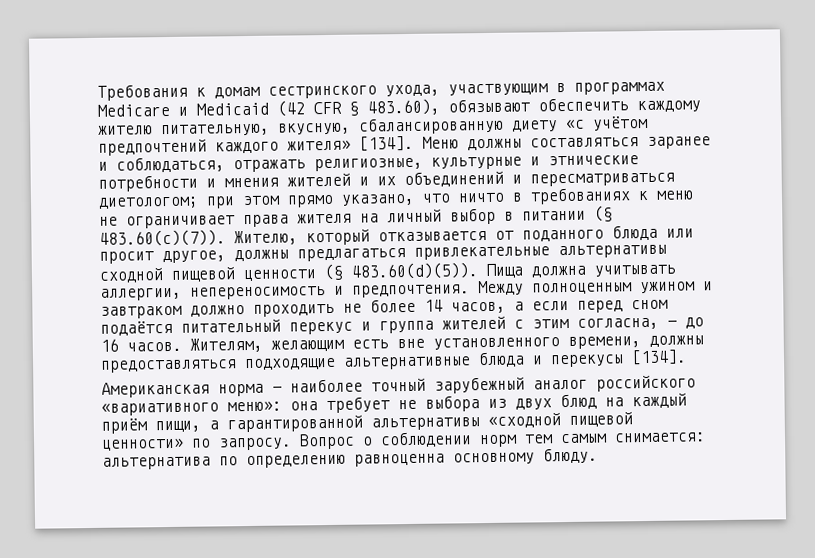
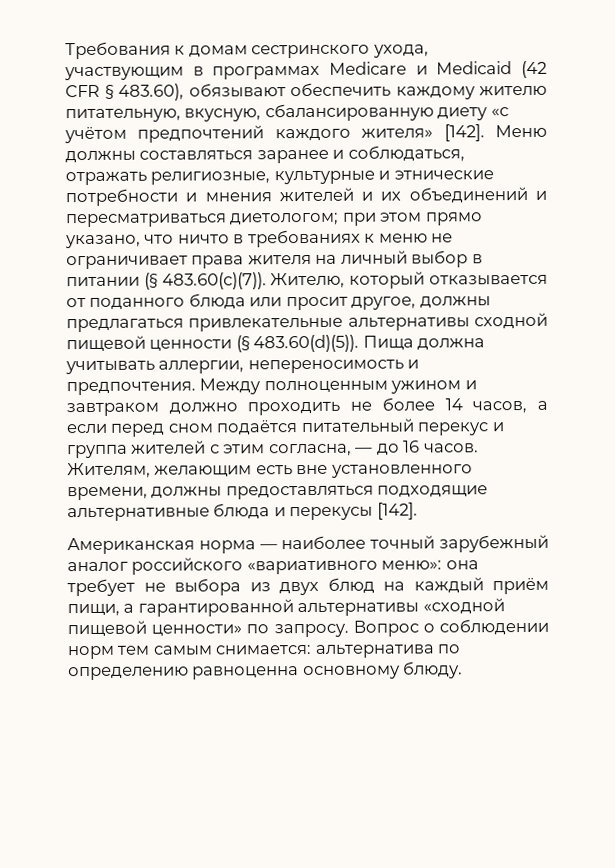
- Требования к домам сестринского ухода, участвующим в программах Medicare и Medicaid (42 CFR § 483.60), обязывают обеспечить каждому жителю питательную, вкусную, сбалансированную диету «с учётом предпочтений каждого жителя» [134].
+ Требования к домам сестринского ухода, участвующим в программах Medicare и Medicaid (42 CFR § 483.60), обязывают обеспечить каждому жителю питательную, вкусную, сбалансированную диету «с учётом предпочтений каждого жителя» [142].
- Жителям, желающим есть вне установленного времени, должны предоставляться подходящие альтернативные блюда и перекусы [134].
+ Жителям, желающим есть вне установленного времени, должны предоставляться подходящие альтернативные блюда и перекусы [142].

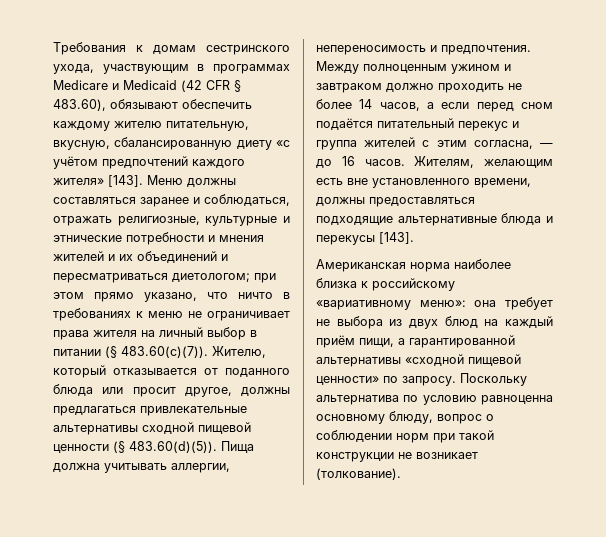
- Требования к домам сестринского ухода, участвующим в программах Medicare и Medicaid (42 CFR § 483.60), обязывают обеспечить каждому жителю питательную, вкусную, сбалансированную диету «с учётом предпочтений каждого жителя» [142].
+ Требования к домам сестринского ухода, участвующим в программах Medicare и Medicaid (42 CFR § 483.60), обязывают обеспечить каждому жителю питательную, вкусную, сбалансированную диету «с учётом предпочтений каждого жителя» [143].
- Жителям, желающим есть вне установленного времени, должны предоставляться подходящие альтернативные блюда и перекусы [142].
+ Жителям, желающим есть вне установленного времени, должны предоставляться подходящие альтернативные блюда и перекусы [143].
- Американская норма — наиболее точный зарубежный аналог российского «вариативного меню»: она требует не выбора из двух блюд на каждый приём пищи, а гарантированной альтернативы «сходной пищевой ценности» по запросу.
+ Американская норма наиболее близка к российскому «вариативному меню»: она требует не выбора из двух блюд на каждый приём пищи, а гарантированной альтернативы «сходной пищевой ценности» по запросу.
- Вопрос о соблюдении норм тем самым снимается: альтернатива по определению равноценна основному блюду.
+ Поскольку альтернатива по условию равноценна основному блюду, вопрос о соблюдении норм при такой конструкции не возникает (толкование).

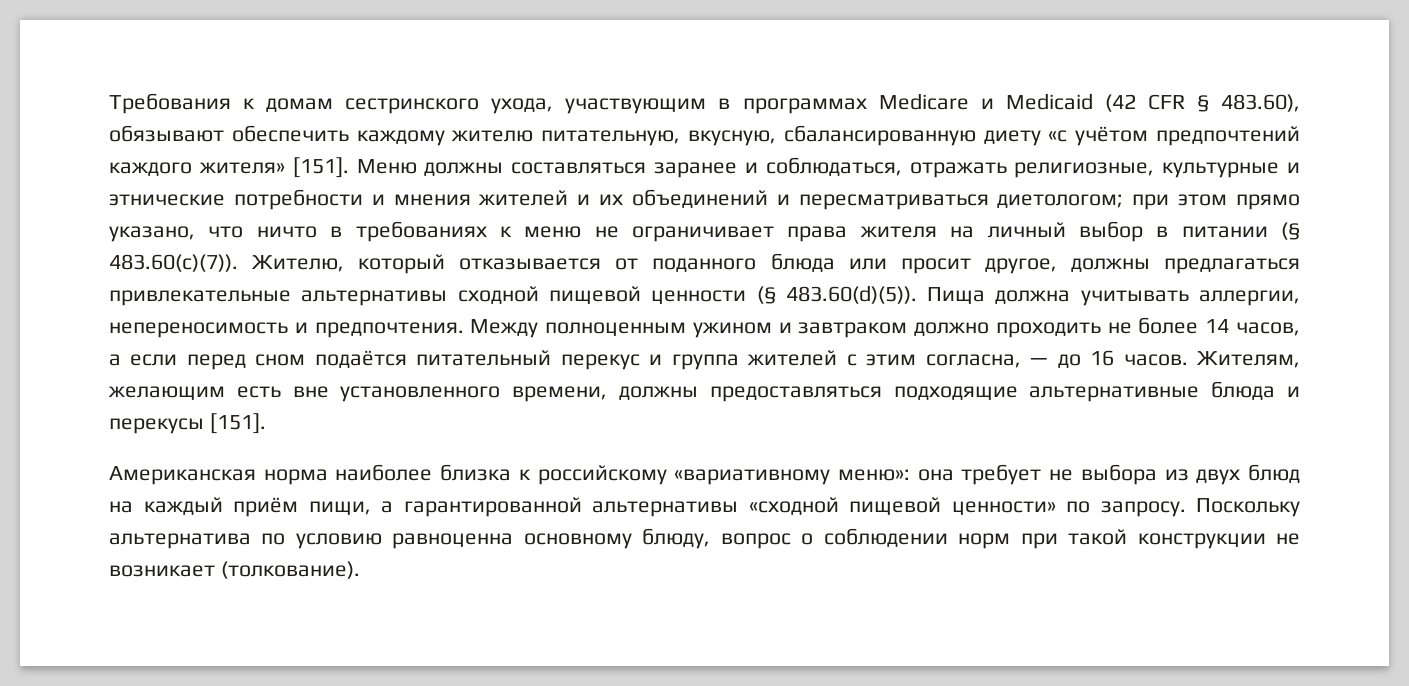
- Требования к домам сестринского ухода, участвующим в программах Medicare и Medicaid (42 CFR § 483.60), обязывают обеспечить каждому жителю питательную, вкусную, сбалансированную диету «с учётом предпочтений каждого жителя» [143].
+ Требования к домам сестринского ухода, участвующим в программах Medicare и Medicaid (42 CFR § 483.60), обязывают обеспечить каждому жителю питательную, вкусную, сбалансированную диету «с учётом предпочтений каждого жителя» [151].
- Жителям, желающим есть вне установленного времени, должны предоставляться подходящие альтернативные блюда и перекусы [143].
+ Жителям, желающим есть вне установленного времени, должны предоставляться подходящие альтернативные блюда и перекусы [151].

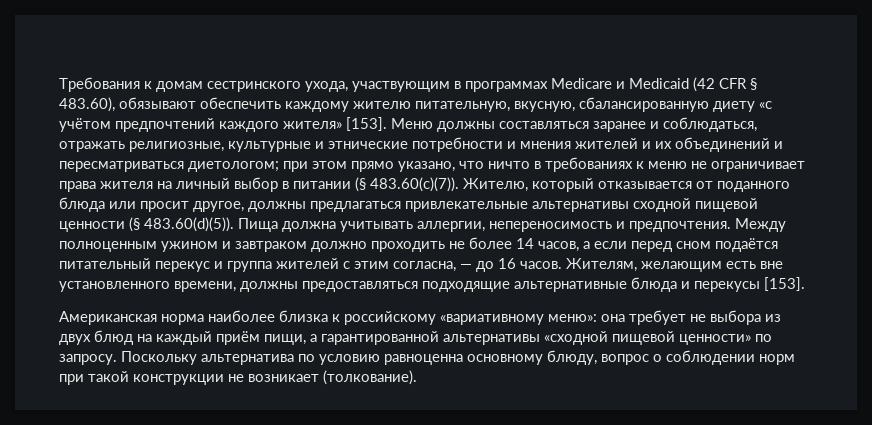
- Требования к домам сестринского ухода, участвующим в программах Medicare и Medicaid (42 CFR § 483.60), обязывают обеспечить каждому жителю питательную, вкусную, сбалансированную диету «с учётом предпочтений каждого жителя» [151].
+ Требования к домам сестринского ухода, участвующим в программах Medicare и Medicaid (42 CFR § 483.60), обязывают обеспечить каждому жителю питательную, вкусную, сбалансированную диету «с учётом предпочтений каждого жителя» [153].
- Жителям, желающим есть вне установленного времени, должны предоставляться подходящие альтернативные блюда и перекусы [151].
+ Жителям, желающим есть вне установленного времени, должны предоставляться подходящие альтернативные блюда и перекусы [153].

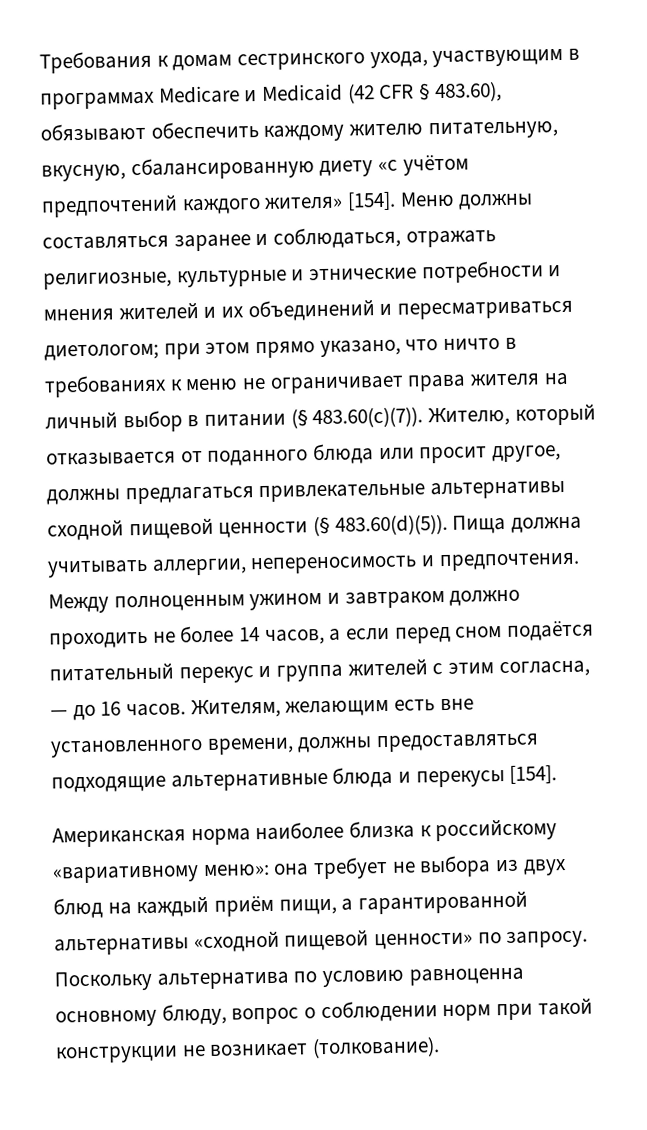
- Требования к домам сестринского ухода, участвующим в программах Medicare и Medicaid (42 CFR § 483.60), обязывают обеспечить каждому жителю питательную, вкусную, сбалансированную диету «с учётом предпочтений каждого жителя» [153].
+ Требования к домам сестринского ухода, участвующим в программах Medicare и Medicaid (42 CFR § 483.60), обязывают обеспечить каждому жителю питательную, вкусную, сбалансированную диету «с учётом предпочтений каждого жителя» [154].
- Жителям, желающим есть вне установленного времени, должны предоставляться подходящие альтернативные блюда и перекусы [153].
+ Жителям, желающим есть вне установленного времени, должны предоставляться подходящие альтернативные блюда и перекусы [154].

